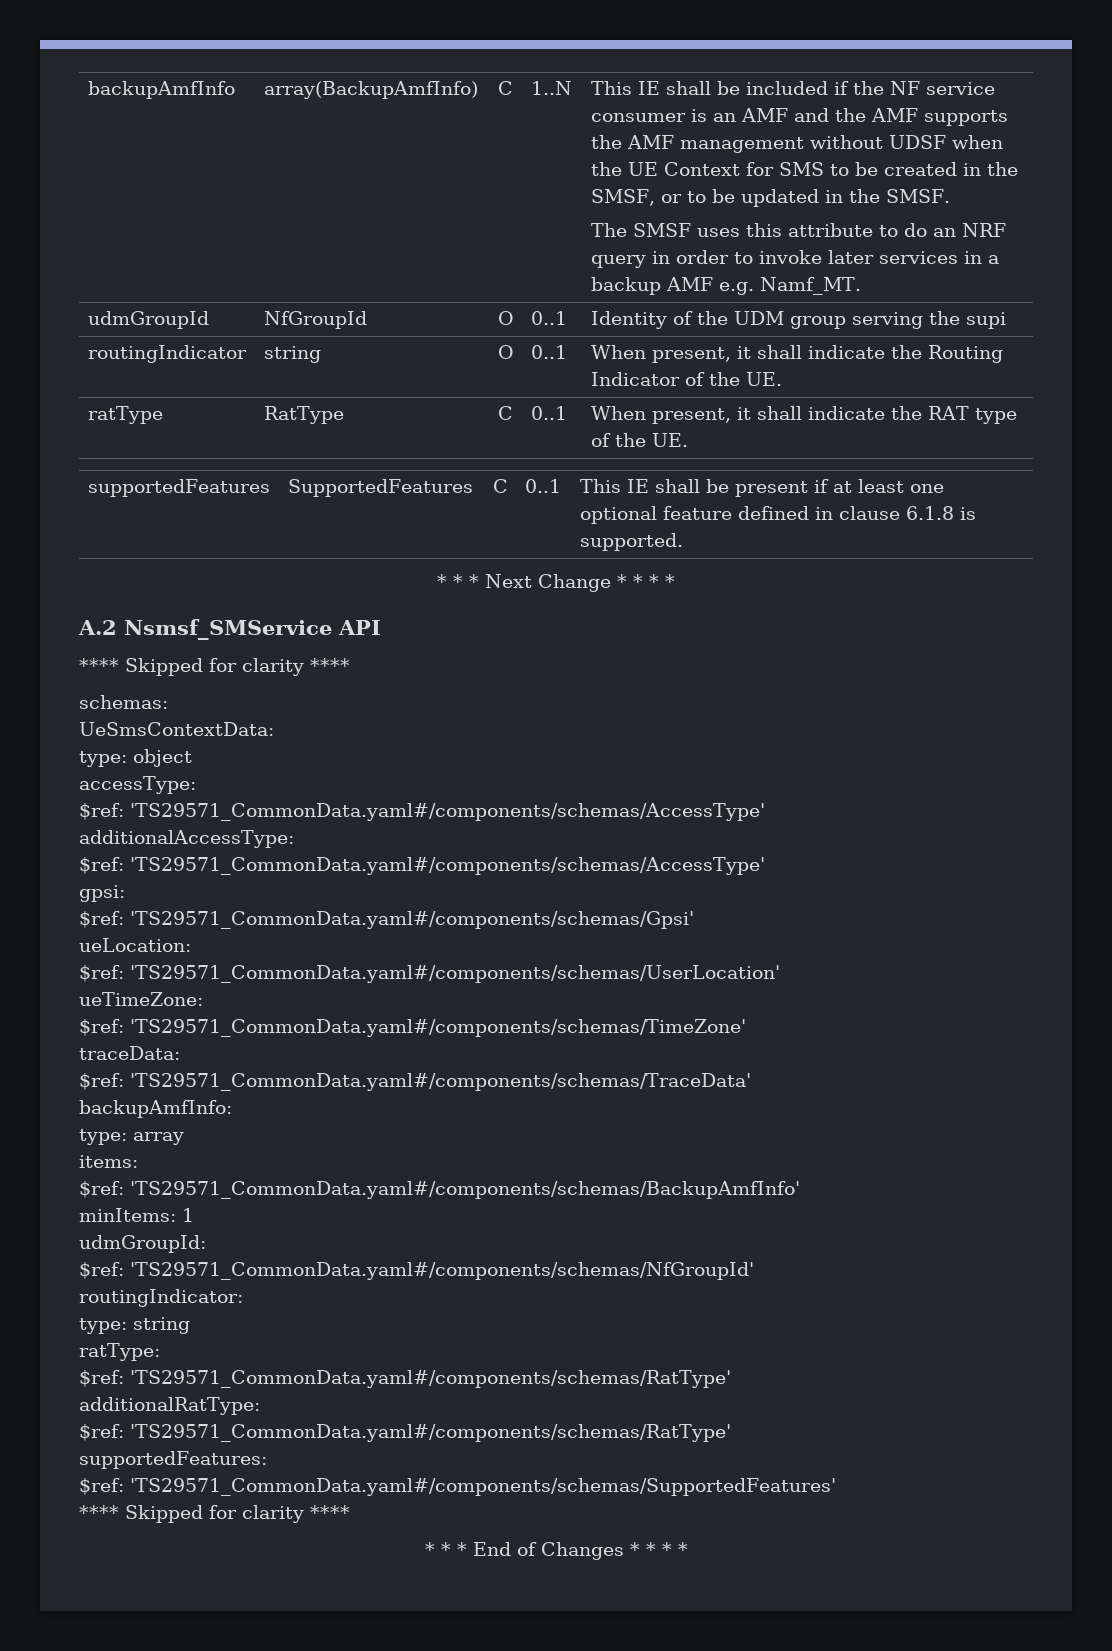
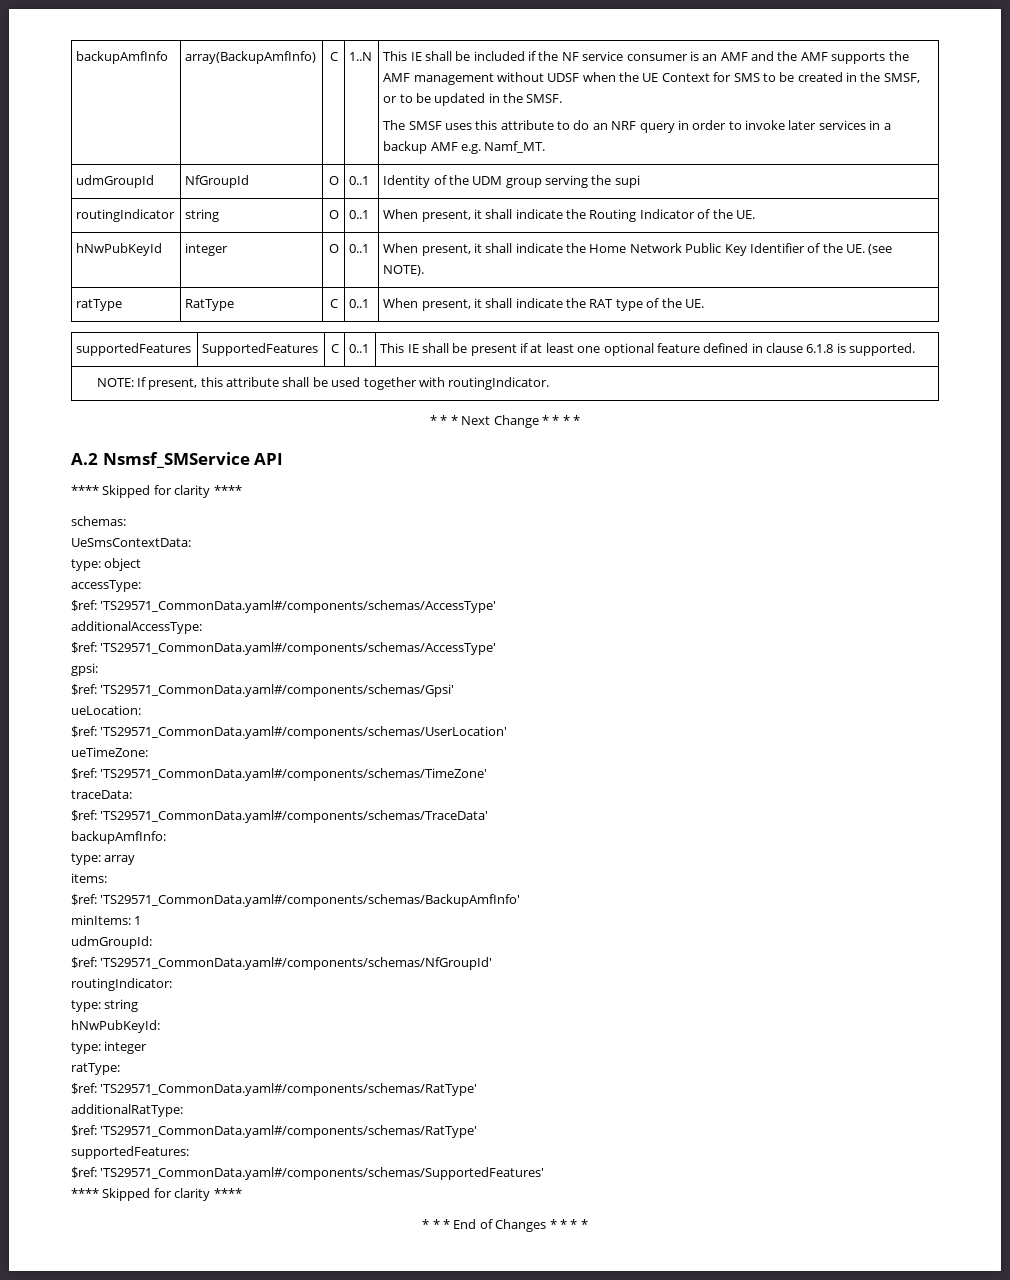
+ hNwPubKeyId | integer | O | 0..1 | When present, it shall indicate the Home Network Public Key Identifier of the UE. (see NOTE).
+ NOTE: If present, this attribute shall be used together with routingIndicator.
+ hNwPubKeyId:
+ type: integer

